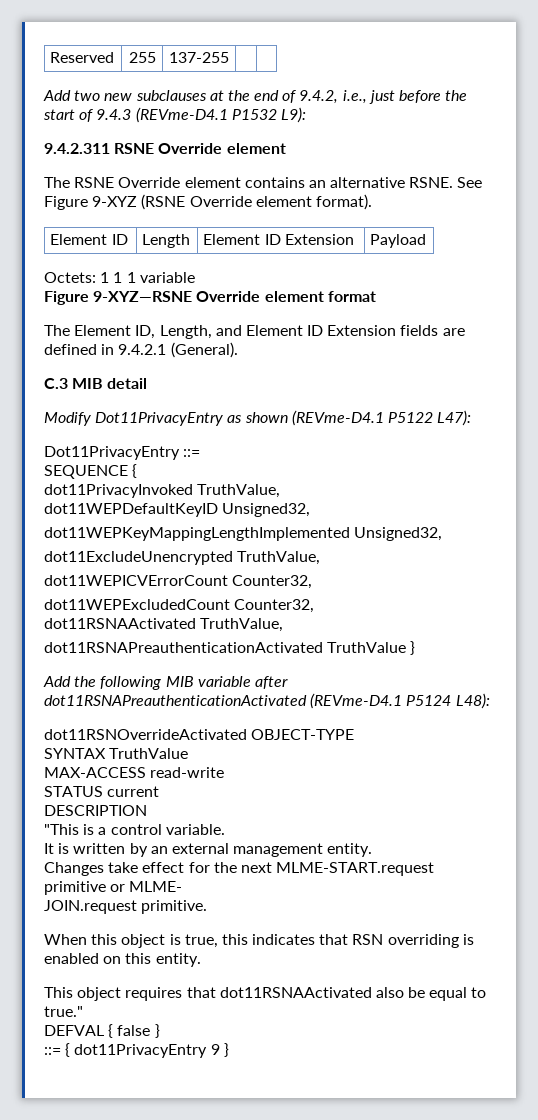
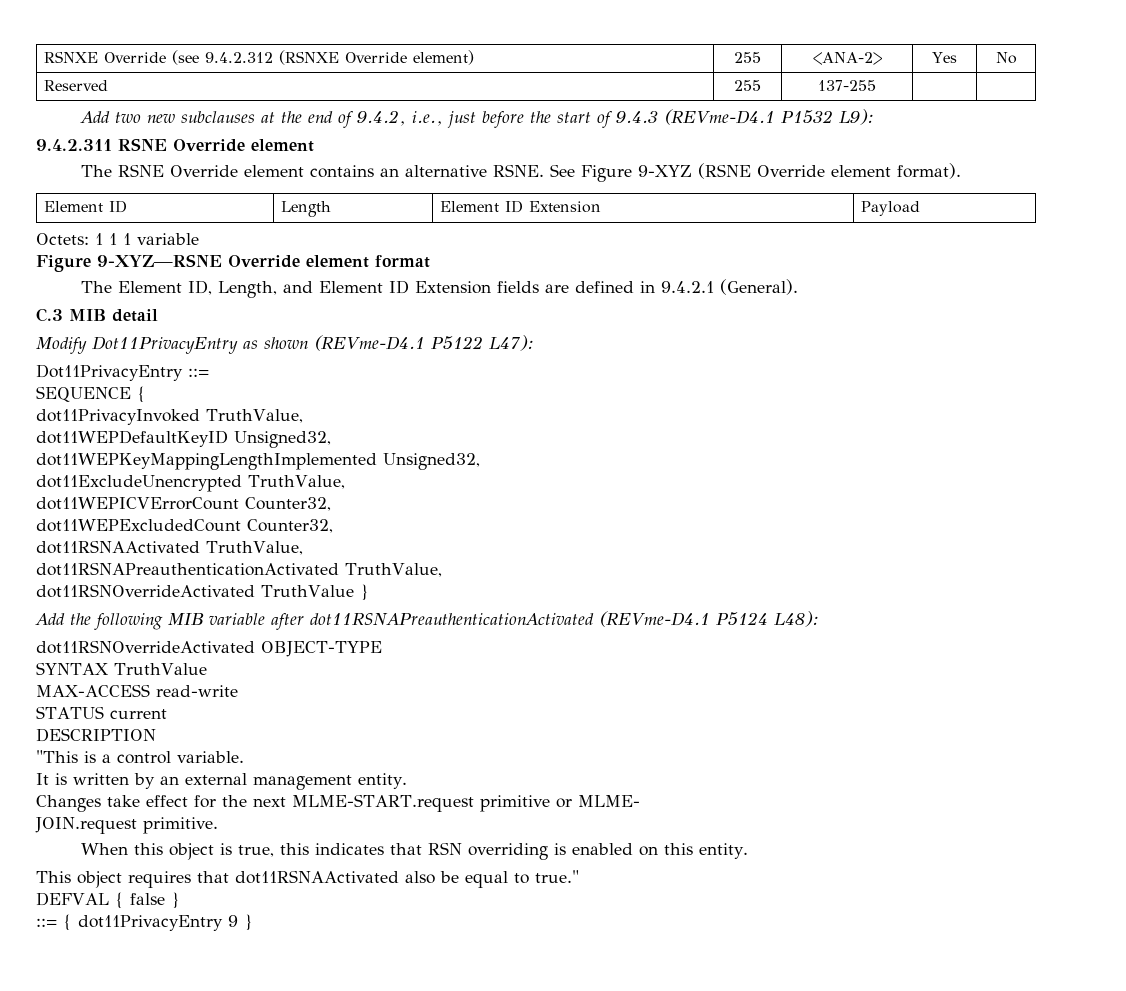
+ RSNXE Override (see 9.4.2.312 (RSNXE Override element) | 255 | <ANA-2> | Yes | No
- dot11RSNAPreauthenticationActivated TruthValue }
+ dot11RSNAPreauthenticationActivated TruthValue,
+ dot11RSNOverrideActivated TruthValue }

